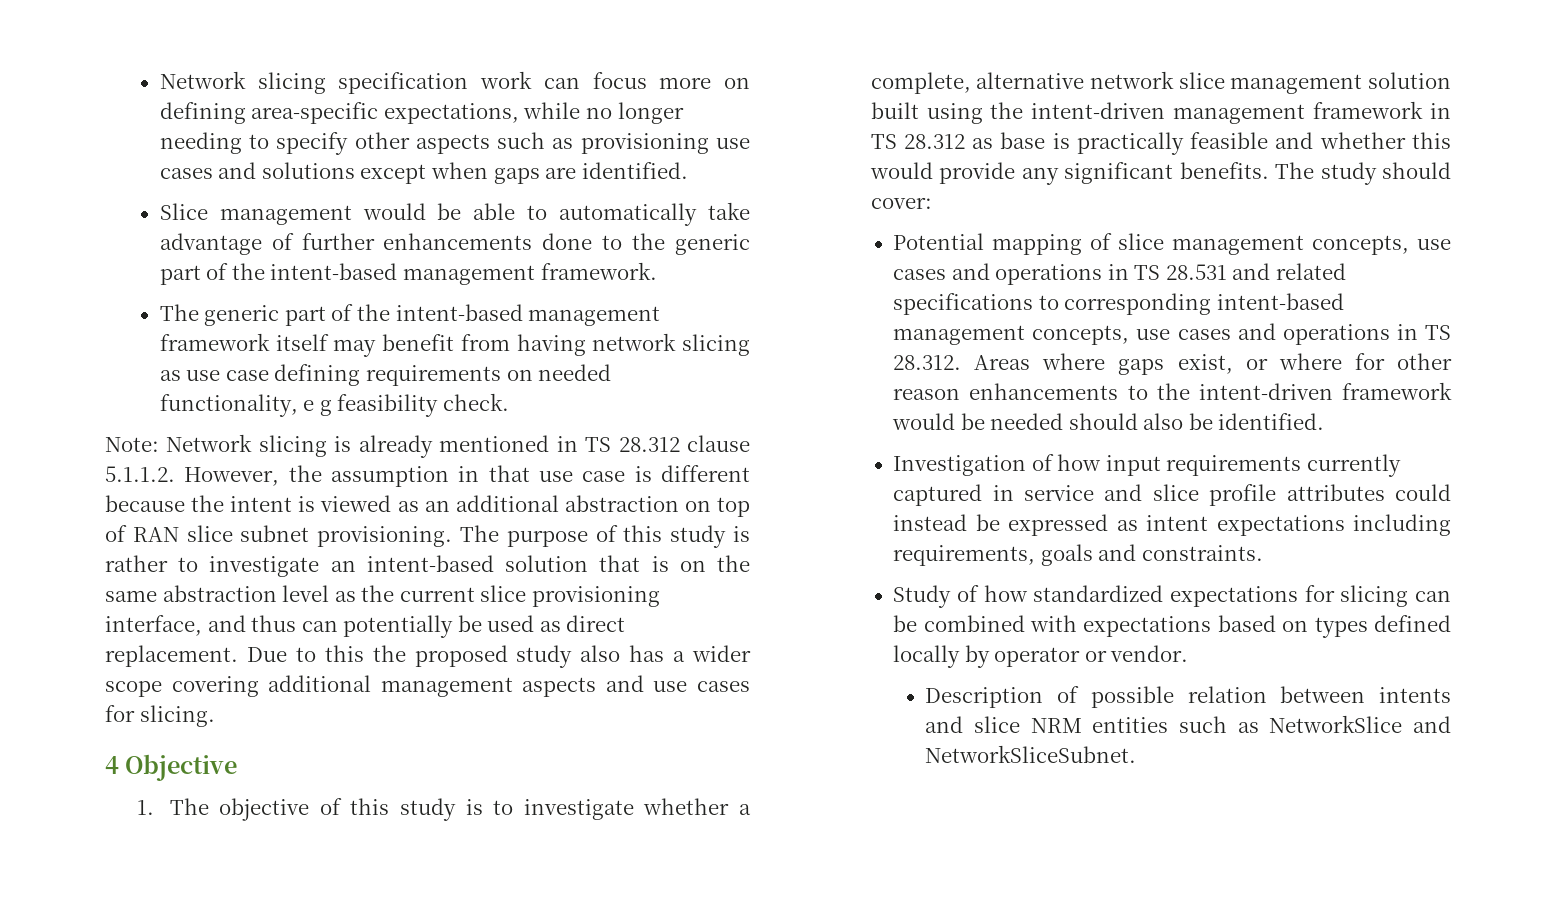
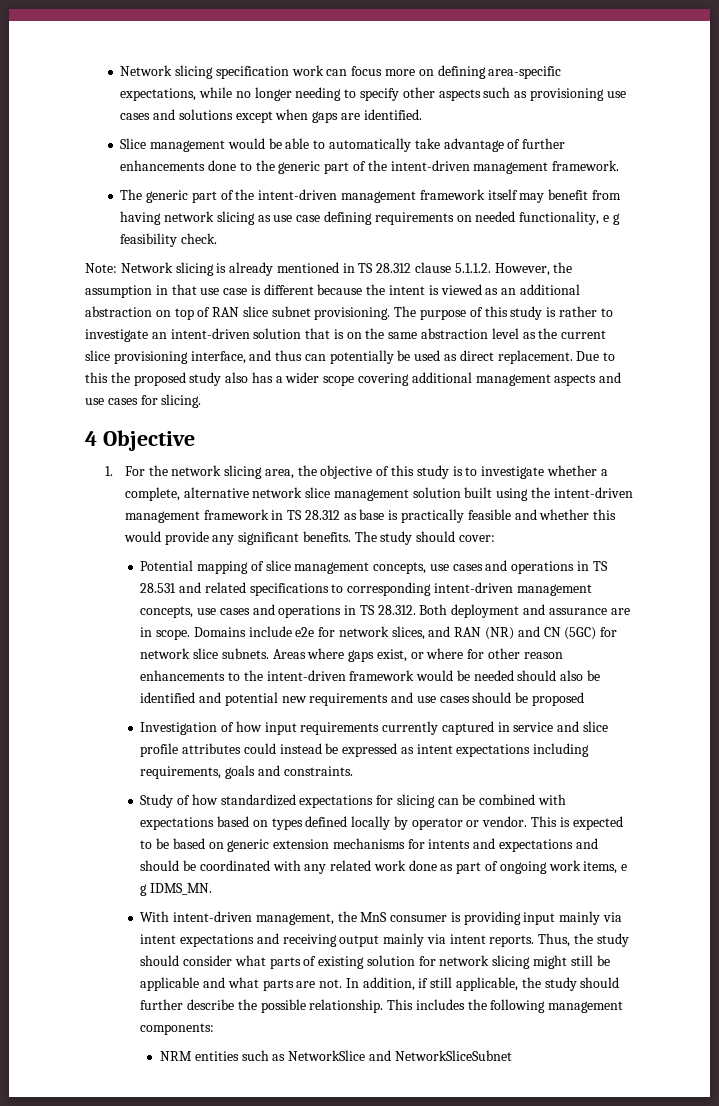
- Slice management would be able to automatically take advantage of further enhancements done to the generic part of the intent-based management framework.
+ Slice management would be able to automatically take advantage of further enhancements done to the generic part of the intent-driven management framework.
- The generic part of the intent-based management framework itself may benefit from having network slicing as use case defining requirements on needed functionality, e g feasibility check.
+ The generic part of the intent-driven management framework itself may benefit from having network slicing as use case defining requirements on needed functionality, e g feasibility check.
- The purpose of this study is rather to investigate an intent-based solution that is on the same abstraction level as the current slice provisioning interface, and thus can potentially be used as direct replacement.
+ The purpose of this study is rather to investigate an intent-driven solution that is on the same abstraction level as the current slice provisioning interface, and thus can potentially be used as direct replacement.
- 1. The objective of this study is to investigate whether a complete, alternative network slice management solution built using the intent-driven management framework in TS 28.312 as base is practically feasible and whether this would provide any significant benefits.
+ 1. For the network slicing area, the objective of this study is to investigate whether a complete, alternative network slice management solution built using the intent-driven management framework in TS 28.312 as base is practically feasible and whether this would provide any significant benefits.
- Potential mapping of slice management concepts, use cases and operations in TS 28.531 and related specifications to corresponding intent-based management concepts, use cases and operations in TS 28.312. Areas where gaps exist, or where for other reason enhancements to the intent-driven framework would be needed should also be identified.
+ Potential mapping of slice management concepts, use cases and operations in TS 28.531 and related specifications to corresponding intent-driven management concepts, use cases and operations in TS 28.312. Both deployment and assurance are in scope. Domains include e2e for network slices, and RAN (NR) and CN (5GC) for network slice subnets. Areas where gaps exist, or where for other reason enhancements to the intent-driven framework would be needed should also be identified and potential new requirements and use cases should be proposed
- Study of how standardized expectations for slicing can be combined with expectations based on types defined locally by operator or vendor.
- Description of possible relation between intents and slice NRM entities such as NetworkSlice and NetworkSliceSubnet.
+ Study of how standardized expectations for slicing can be combined with expectations based on types defined locally by operator or vendor. This is expected to be based on generic extension mechanisms for intents and expectations and should be coordinated with any related work done as part of ongoing work items, e g IDMS_MN.
+ With intent-driven management, the MnS consumer is providing input mainly via intent expectations and receiving output mainly via intent reports. Thus, the study should consider what parts of existing solution for network slicing might still be applicable and what parts are not. In addition, if still applicable, the study should further describe the possible relationship. This includes the following management components:
+ NRM entities such as NetworkSlice and NetworkSliceSubnet

